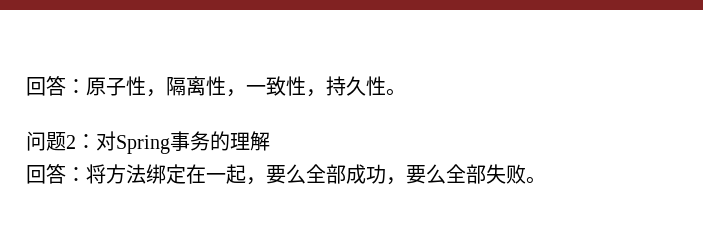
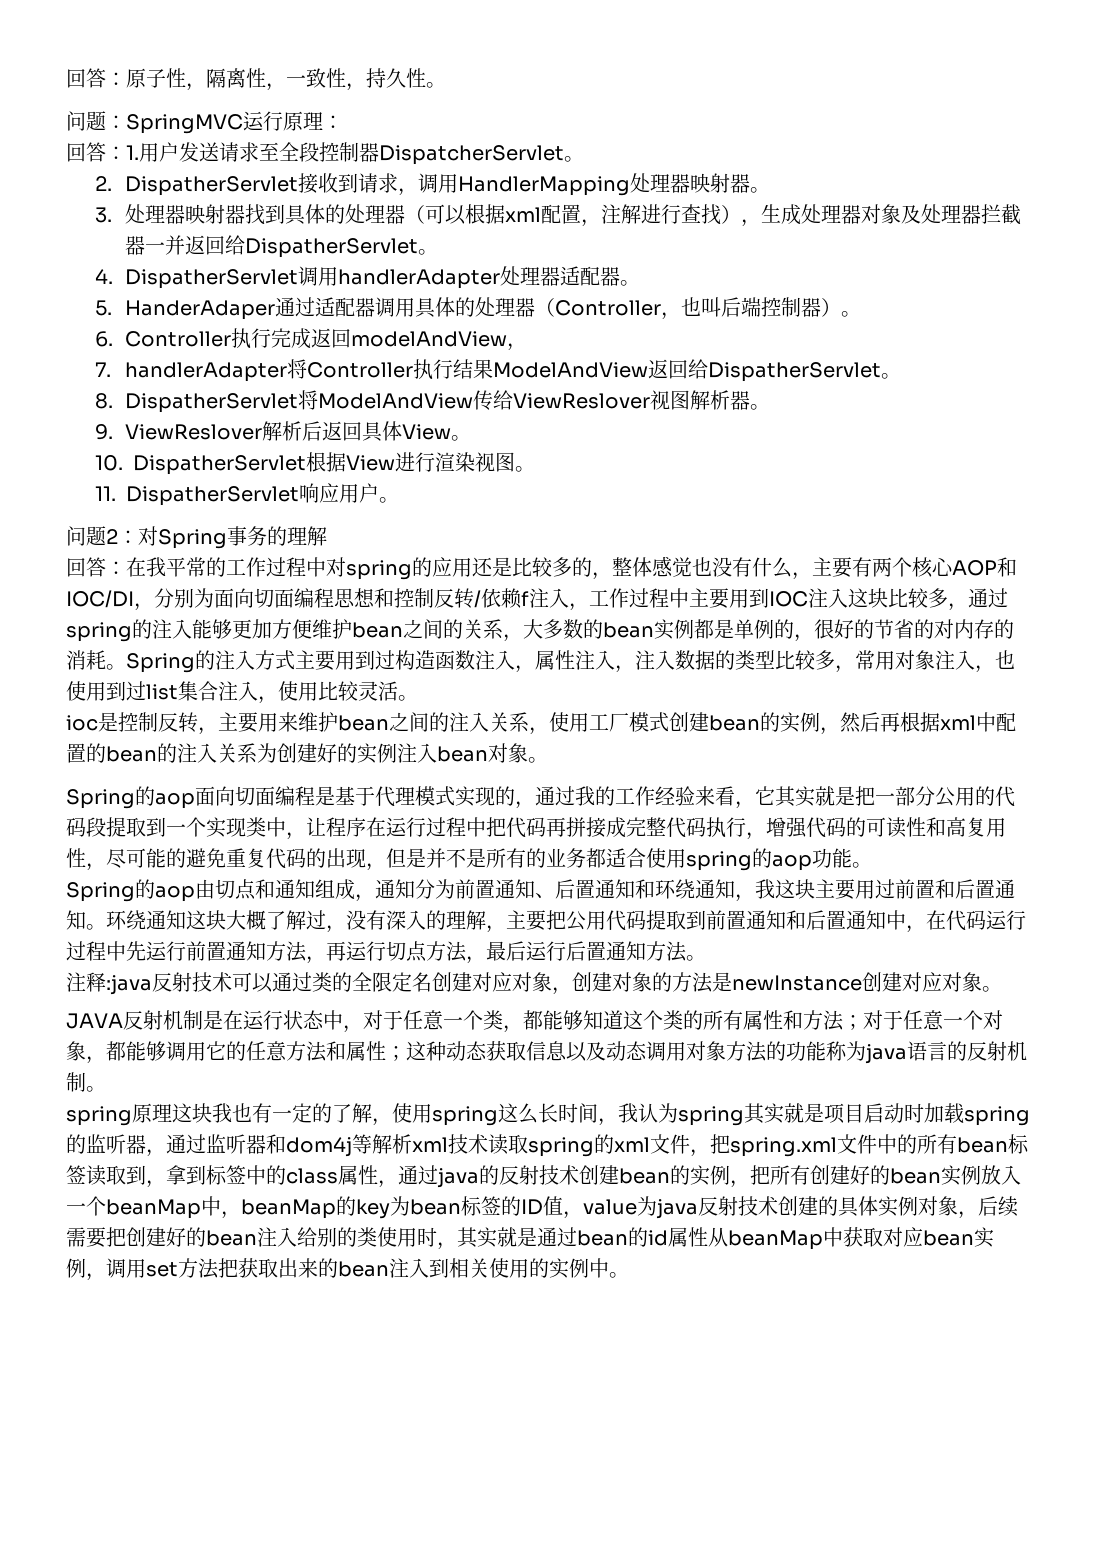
+ 问题：SpringMVC运行原理：
+ 回答：1.用户发送请求至全段控制器DispatcherServlet。
+ 2. DispatherServlet接收到请求，调用HandlerMapping处理器映射器。
+ 3.处理器映射器找到具体的处理器（可以根据xml配置，注解进行查找），生成处理器对象及处理器拦截器一并返回给DispatherServlet。
+ 4. DispatherServlet调用handlerAdapter处理器适配器。
+ 5. HanderAdaper通过适配器调用具体的处理器（Controller，也叫后端控制器）。
+ 6. Controller执行完成返回modelAndView，
+ 7. handlerAdapter将Controller执行结果ModelAndView返回给DispatherServlet。
+ 8. DispatherServlet将ModelAndView传给ViewReslover视图解析器。
+ 9. ViewReslover解析后返回具体View。
+ 10. DispatherServlet根据View进行渲染视图。
+ 11. DispatherServlet响应用户。
- 回答：将方法绑定在一起，要么全部成功，要么全部失败。
+ 回答：在我平常的工作过程中对spring的应用还是比较多的，整体感觉也没有什么，主要有两个核心AOP和IOC/DI，分别为面向切面编程思想和控制反转/依赖f注入，工作过程中主要用到IOC注入这块比较多，通过spring的注入能够更加方便维护bean之间的关系，大多数的bean实例都是单例的，很好的节省的对内存的消耗。Spring的注入方式主要用到过构造函数注入，属性注入，注入数据的类型比较多，常用对象注入，也使用到过list集合注入，使用比较灵活。
+ ioc是控制反转，主要用来维护bean之间的注入关系，使用工厂模式创建bean的实例，然后再根据xml中配置的bean的注入关系为创建好的实例注入bean对象。
+ Spring的aop面向切面编程是基于代理模式实现的，通过我的工作经验来看，它其实就是把一部分公用的代码段提取到一个实现类中，让程序在运行过程中把代码再拼接成完整代码执行，增强代码的可读性和高复用性，尽可能的避免重复代码的出现，但是并不是所有的业务都适合使用spring的aop功能。
+ Spring的aop由切点和通知组成，通知分为前置通知、后置通知和环绕通知，我这块主要用过前置和后置通知。环绕通知这块大概了解过，没有深入的理解，主要把公用代码提取到前置通知和后置通知中，在代码运行过程中先运行前置通知方法，再运行切点方法，最后运行后置通知方法。
+ 注释:java反射技术可以通过类的全限定名创建对应对象，创建对象的方法是newInstance创建对应对象。
+ JAVA反射机制是在运行状态中，对于任意一个类，都能够知道这个类的所有属性和方法；对于任意一个对象，都能够调用它的任意方法和属性；这种动态获取信息以及动态调用对象方法的功能称为java语言的反射机制。
+ spring原理这块我也有一定的了解，使用spring这么长时间，我认为spring其实就是项目启动时加载spring的监听器，通过监听器和dom4j等解析xml技术读取spring的xml文件，把spring.xml文件中的所有bean标签读取到，拿到标签中的class属性，通过java的反射技术创建bean的实例，把所有创建好的bean实例放入一个beanMap中，beanMap的key为bean标签的ID值，value为java反射技术创建的具体实例对象，后续需要把创建好的bean注入给别的类使用时，其实就是通过bean的id属性从beanMap中获取对应bean实例，调用set方法把获取出来的bean注入到相关使用的实例中。

